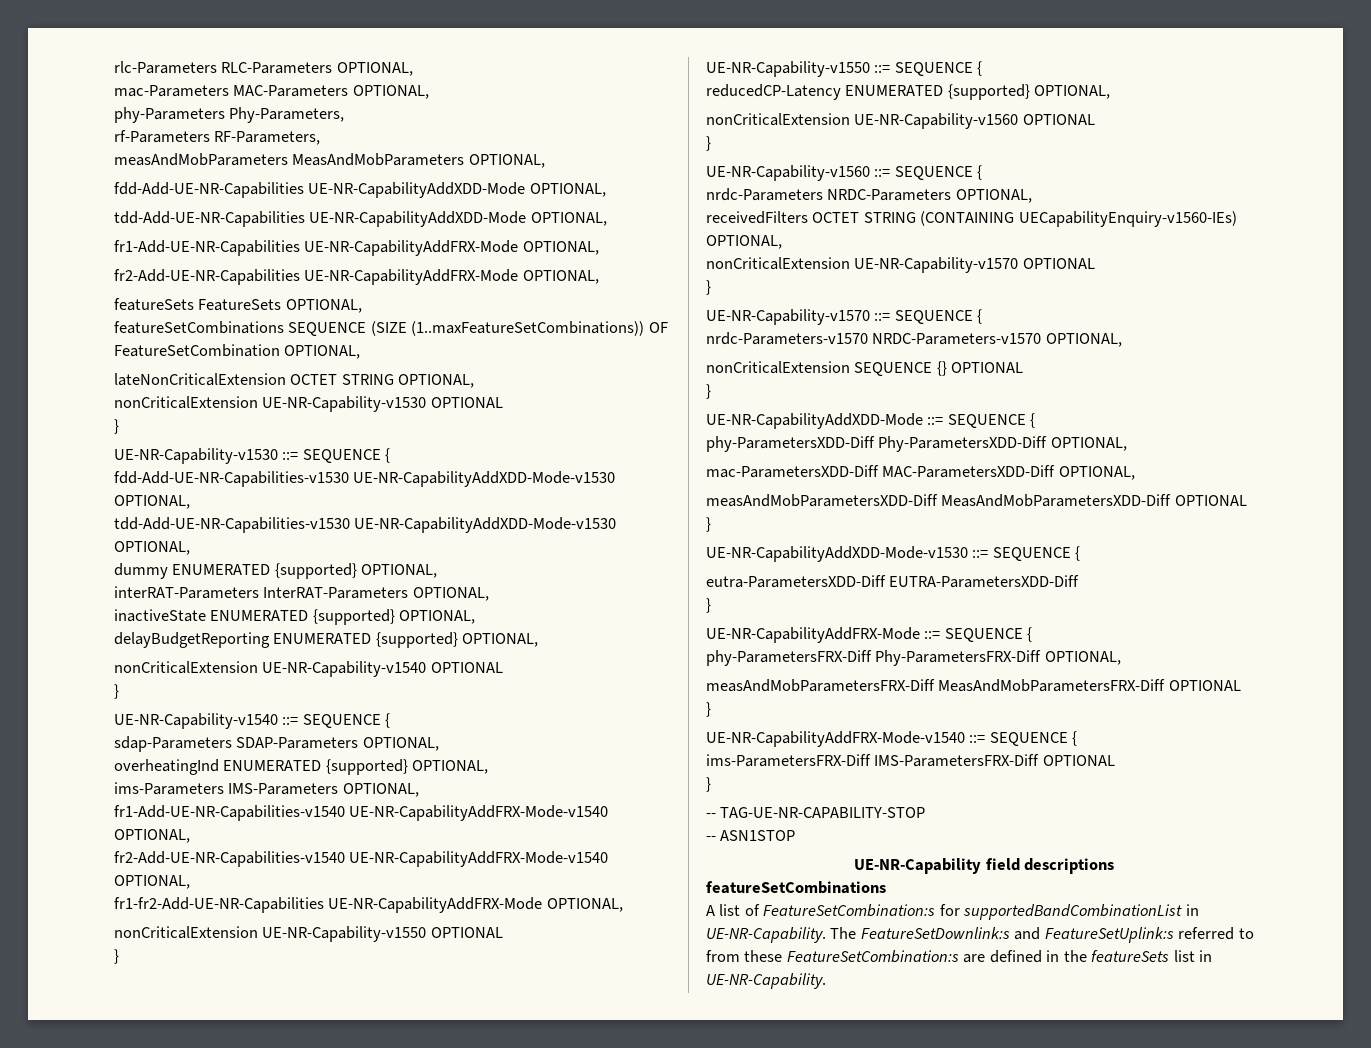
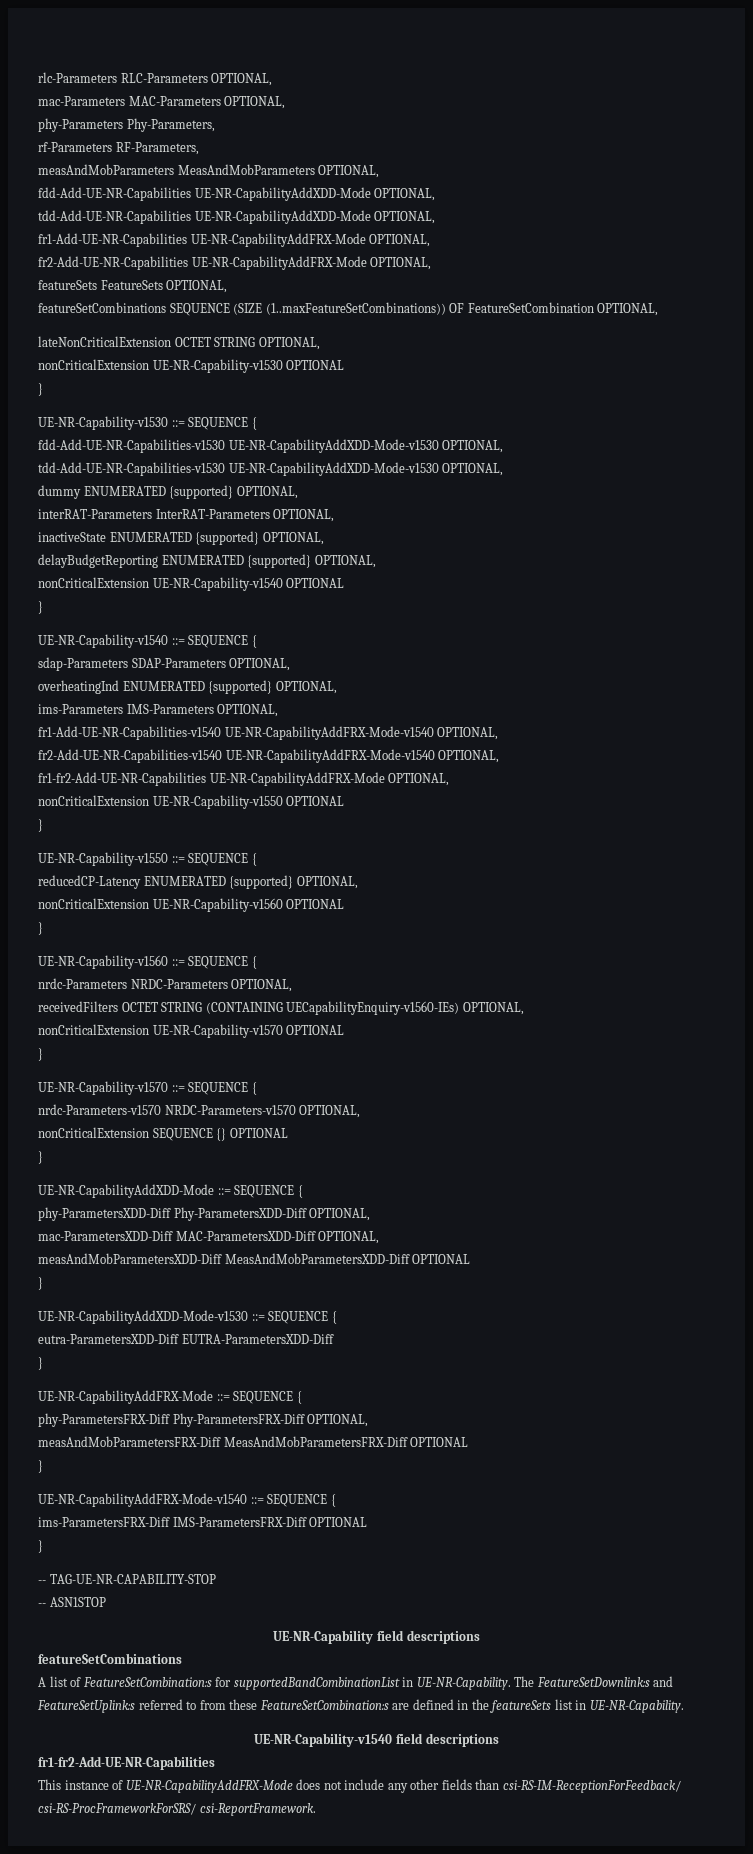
+ UE-NR-Capability-v1540 field descriptions
+ fr1-fr2-Add-UE-NR-Capabilities
+ This instance of UE-NR-CapabilityAddFRX-Mode does not include any other fields than csi-RS-IM-ReceptionForFeedback/ csi-RS-ProcFrameworkForSRS/ csi-ReportFramework.

